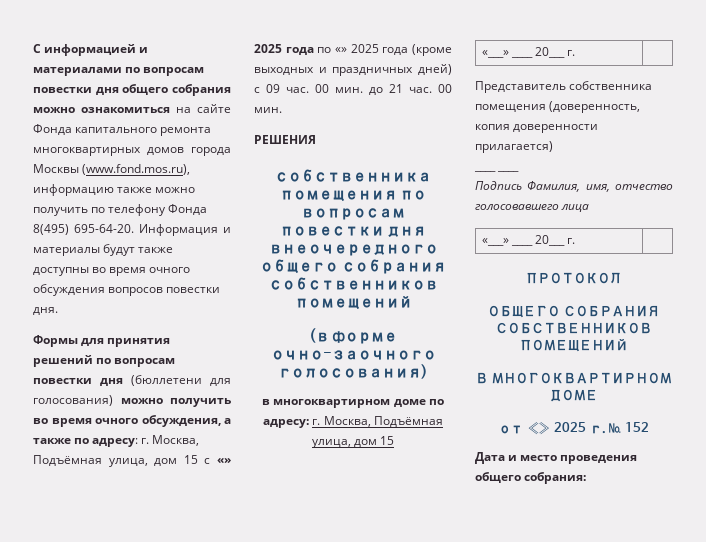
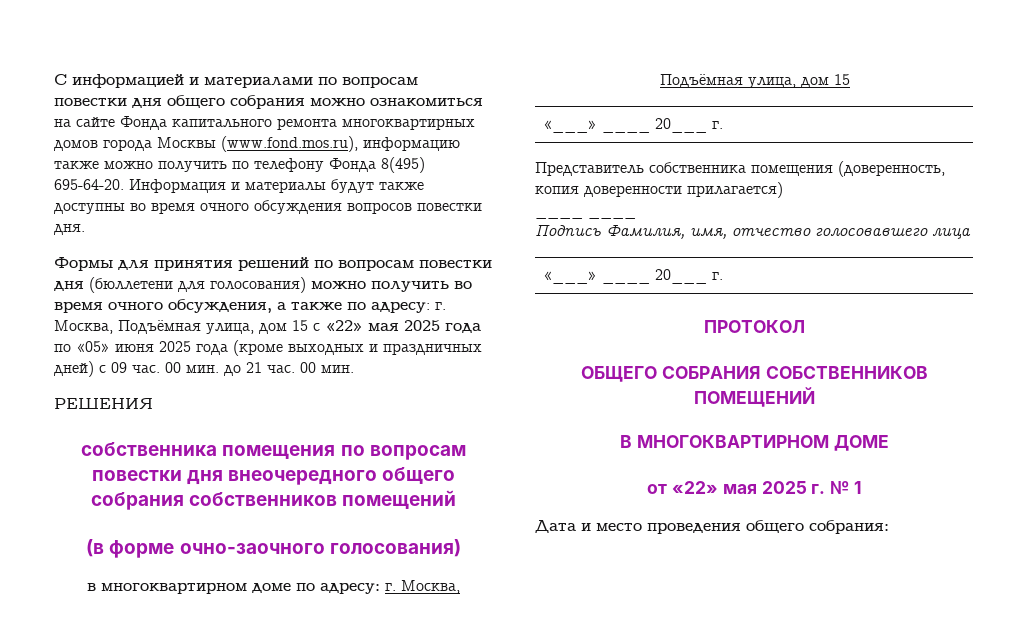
- Формы для принятия решений по вопросам повестки дня (бюллетени для голосования) можно получить во время очного обсуждения, а также по адресу: г. Москва, Подъёмная улица, дом 15 с «» 2025 года по «» 2025 года (кроме выходных и праздничных дней) с 09 час.
+ Формы для принятия решений по вопросам повестки дня (бюллетени для голосования) можно получить во время очного обсуждения, а также по адресу: г. Москва, Подъёмная улица, дом 15 с «22» мая 2025 года по «05» июня 2025 года (кроме выходных и праздничных дней) с 09 час.
- от «» 2025 г. № 152
+ от «22» мая 2025 г. № 1

